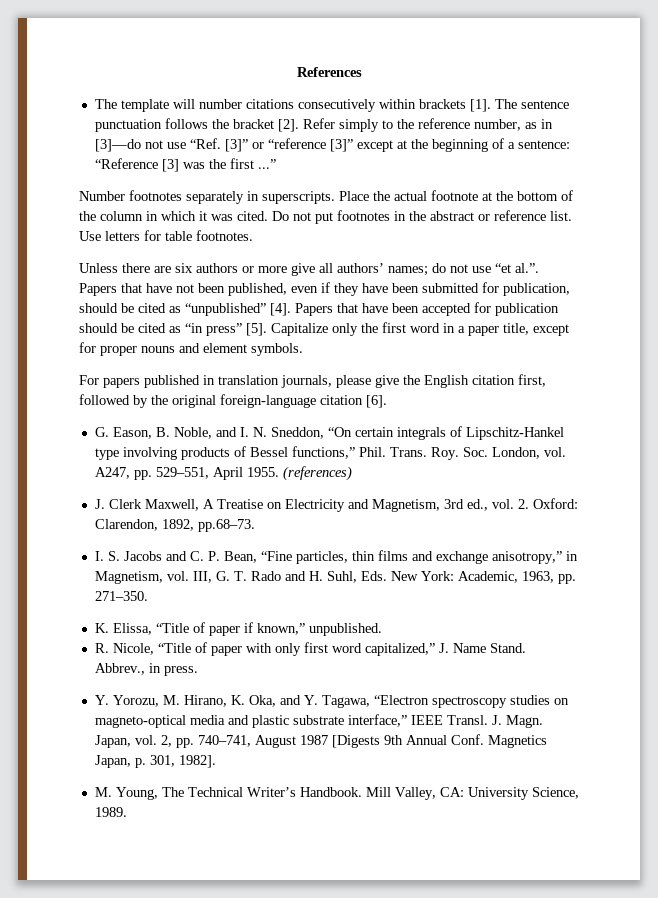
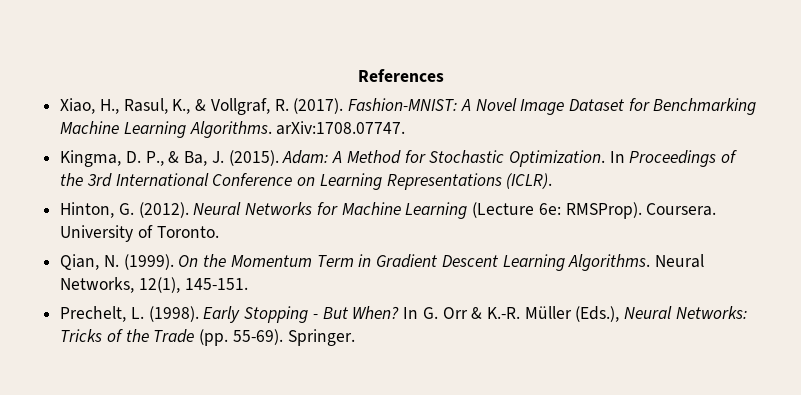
- The template will number citations consecutively within brackets [1]. The sentence punctuation follows the bracket [2]. Refer simply to the reference number, as in [3]—do not use “Ref. [3]” or “reference [3]” except at the beginning of a sentence: “Reference [3] was the first ...”
- Number footnotes separately in superscripts. Place the actual footnote at the bottom of the column in which it was cited. Do not put footnotes in the abstract or reference list. Use letters for table footnotes.
- Unless there are six authors or more give all authors’ names; do not use “et al.”. Papers that have not been published, even if they have been submitted for publication, should be cited as “unpublished” [4]. Papers that have been accepted for publication should be cited as “in press” [5]. Capitalize only the first word in a paper title, except for proper nouns and element symbols.
- For papers published in translation journals, please give the English citation first, followed by the original foreign-language citation [6].
- G. Eason, B. Noble, and I. N. Sneddon, “On certain integrals of Lipschitz-Hankel type involving products of Bessel functions,” Phil. Trans. Roy. Soc. London, vol. A247, pp. 529–551, April 1955. (references)
- J. Clerk Maxwell, A Treatise on Electricity and Magnetism, 3rd ed., vol. 2. Oxford: Clarendon, 1892, pp.68–73.
- I. S. Jacobs and C. P. Bean, “Fine particles, thin films and exchange anisotropy,” in Magnetism, vol. III, G. T. Rado and H. Suhl, Eds. New York: Academic, 1963, pp. 271–350.
- K. Elissa, “Title of paper if known,” unpublished.
- R. Nicole, “Title of paper with only first word capitalized,” J. Name Stand. Abbrev., in press.
- Y. Yorozu, M. Hirano, K. Oka, and Y. Tagawa, “Electron spectroscopy studies on magneto-optical media and plastic substrate interface,” IEEE Transl. J. Magn. Japan, vol. 2, pp. 740–741, August 1987 [Digests 9th Annual Conf. Magnetics Japan, p. 301, 1982].
- M. Young, The Technical Writer’s Handbook. Mill Valley, CA: University Science, 1989.
+ Xiao, H., Rasul, K., & Vollgraf, R. (2017). Fashion-MNIST: A Novel Image Dataset for Benchmarking Machine Learning Algorithms. arXiv:1708.07747.
+ Kingma, D. P., & Ba, J. (2015). Adam: A Method for Stochastic Optimization. In Proceedings of the 3rd International Conference on Learning Representations (ICLR).
+ Hinton, G. (2012). Neural Networks for Machine Learning (Lecture 6e: RMSProp). Coursera. University of Toronto.
+ Qian, N. (1999). On the Momentum Term in Gradient Descent Learning Algorithms. Neural Networks, 12(1), 145-151.
+ Prechelt, L. (1998). Early Stopping - But When? In G. Orr & K.-R. Müller (Eds.), Neural Networks: Tricks of the Trade (pp. 55-69). Springer.

